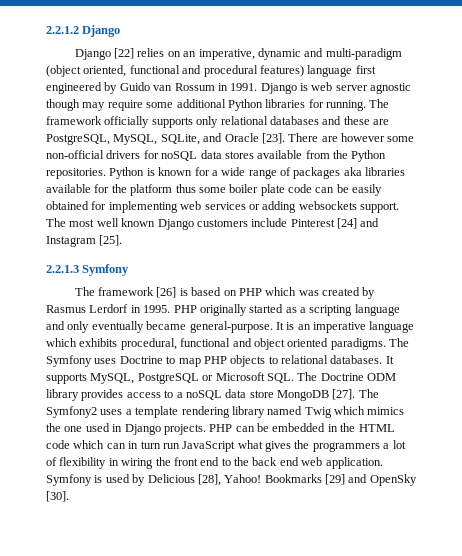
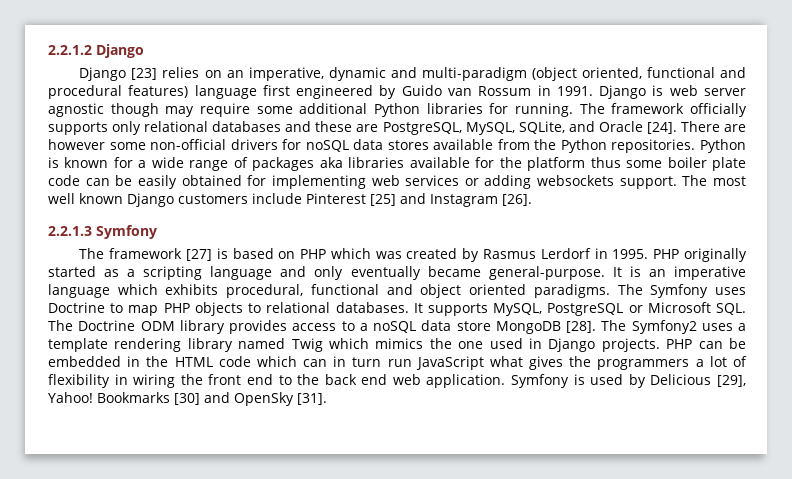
- Django [22] relies on an imperative, dynamic and multi-paradigm (object oriented, functional and procedural features) language first engineered by Guido van Rossum in 1991.
+ Django [23] relies on an imperative, dynamic and multi-paradigm (object oriented, functional and procedural features) language first engineered by Guido van Rossum in 1991.
- The framework officially supports only relational databases and these are PostgreSQL, MySQL, SQLite, and Oracle [23].
+ The framework officially supports only relational databases and these are PostgreSQL, MySQL, SQLite, and Oracle [24].
- The most well known Django customers include Pinterest [24] and Instagram [25].
+ The most well known Django customers include Pinterest [25] and Instagram [26].
- The framework [26] is based on PHP which was created by Rasmus Lerdorf in 1995.
+ The framework [27] is based on PHP which was created by Rasmus Lerdorf in 1995.
- It supports MySQL, PostgreSQL or Microsoft SQL. The Doctrine ODM library provides access to a noSQL data store MongoDB [27].
+ It supports MySQL, PostgreSQL or Microsoft SQL. The Doctrine ODM library provides access to a noSQL data store MongoDB [28].
- Symfony is used by Delicious [28], Yahoo!
+ Symfony is used by Delicious [29], Yahoo!
- Bookmarks [29] and OpenSky [30].
+ Bookmarks [30] and OpenSky [31].

